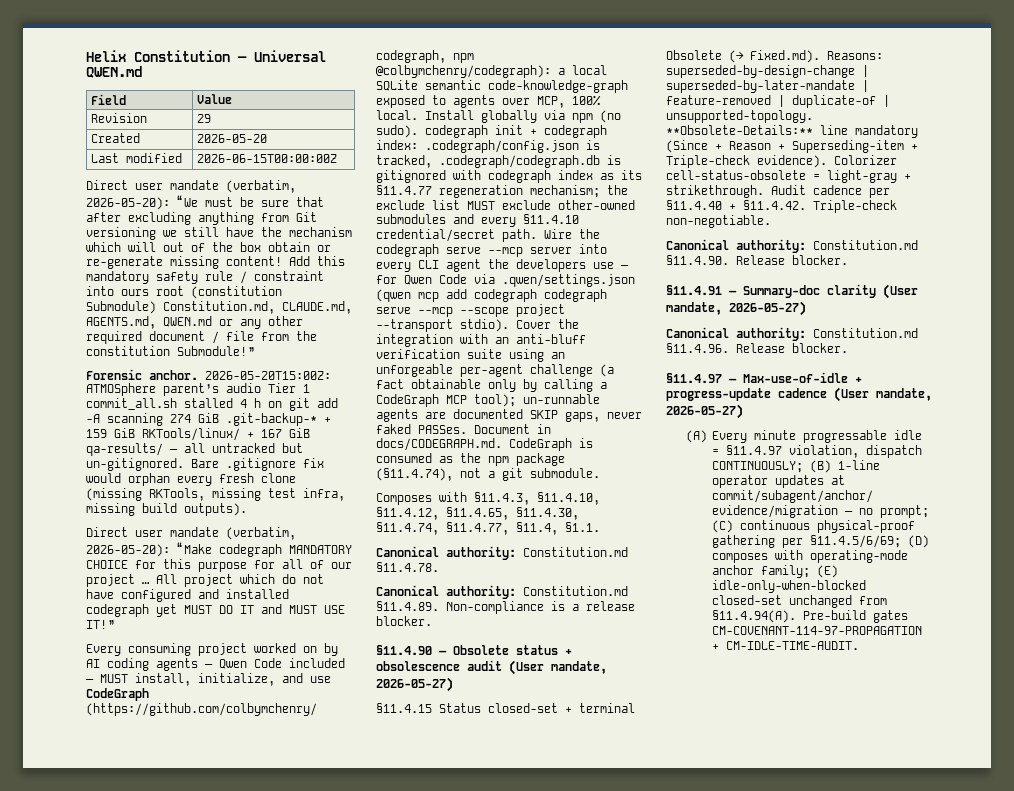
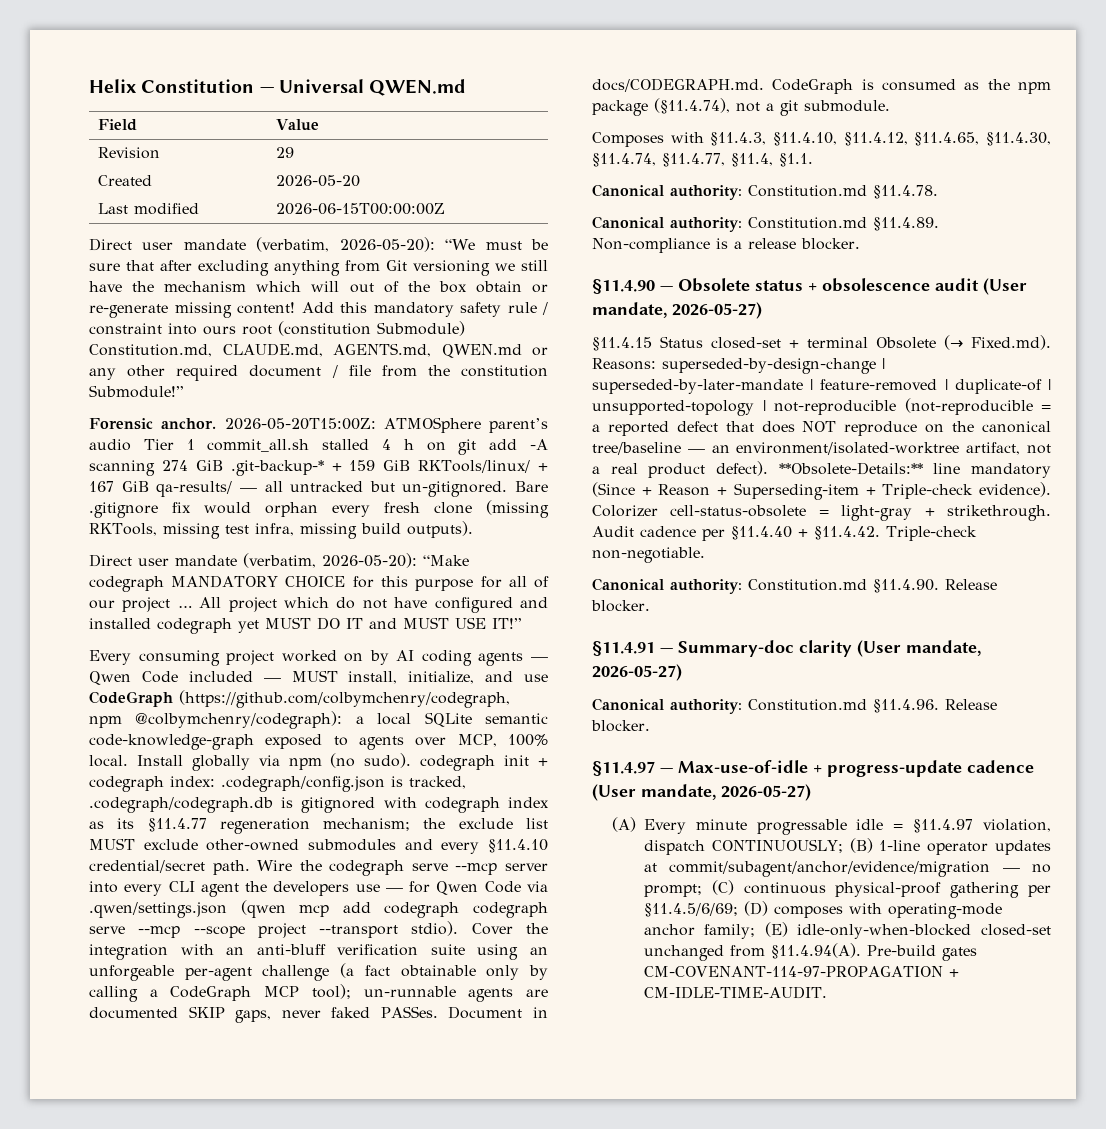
- §11.4.15 Status closed-set + terminal Obsolete (→ Fixed.md). Reasons: superseded-by-design-change | superseded-by-later-mandate | feature-removed | duplicate-of | unsupported-topology.
+ §11.4.15 Status closed-set + terminal Obsolete (→ Fixed.md). Reasons: superseded-by-design-change | superseded-by-later-mandate | feature-removed | duplicate-of | unsupported-topology | not-reproducible (not-reproducible = a reported defect that does NOT reproduce on the canonical tree/baseline — an environment/isolated-worktree artifact, not a real product defect).

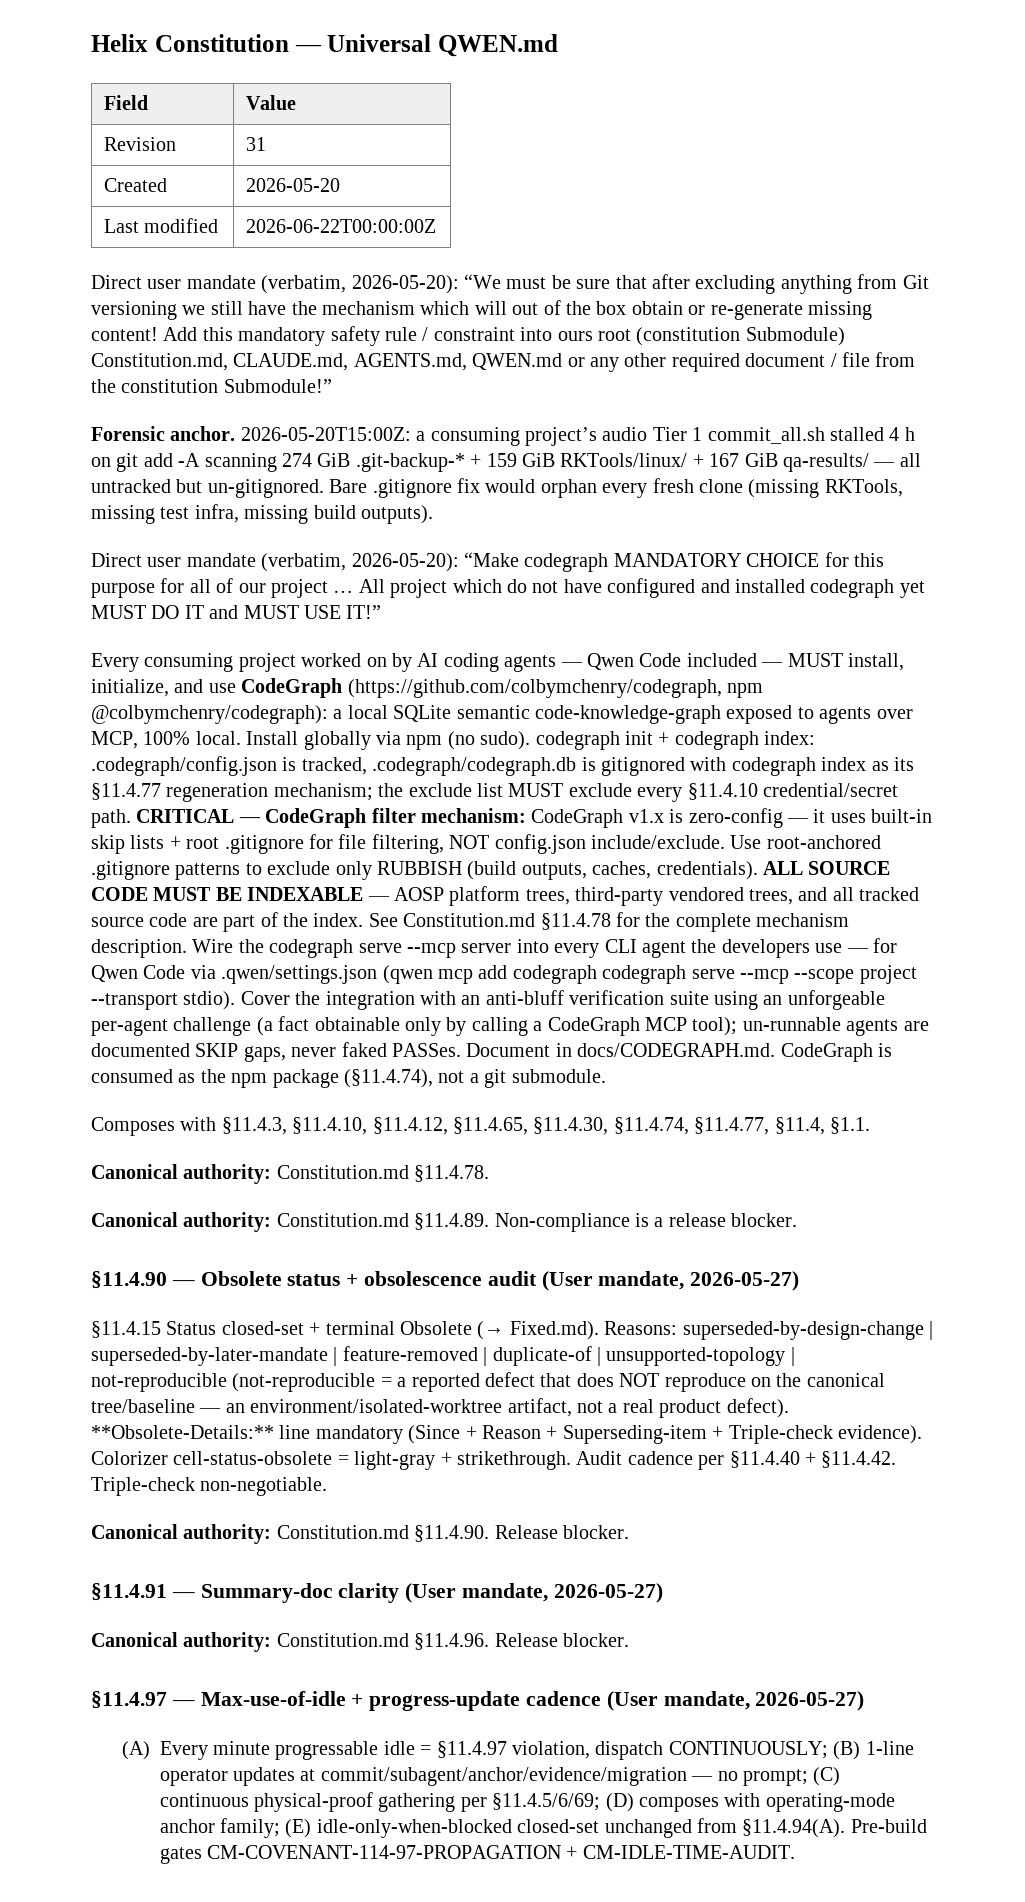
- Revision | 29
+ Revision | 31
- Last modified | 2026-06-15T00:00:00Z
+ Last modified | 2026-06-22T00:00:00Z
- 2026-05-20T15:00Z: ATMOSphere parent’s audio Tier 1 commit_all.sh stalled 4 h on git add -A scanning 274 GiB .git-backup-* + 159 GiB RKTools/linux/ + 167 GiB qa-results/ — all untracked but un-gitignored.
+ 2026-05-20T15:00Z: a consuming project’s audio Tier 1 commit_all.sh stalled 4 h on git add -A scanning 274 GiB .git-backup-* + 159 GiB RKTools/linux/ + 167 GiB qa-results/ — all untracked but un-gitignored.
- Install globally via npm (no sudo). codegraph init + codegraph index: .codegraph/config.json is tracked, .codegraph/codegraph.db is gitignored with codegraph index as its §11.4.77 regeneration mechanism; the exclude list MUST exclude other-owned submodules and every §11.4.10 credential/secret path.
+ Install globally via npm (no sudo). codegraph init + codegraph index: .codegraph/config.json is tracked, .codegraph/codegraph.db is gitignored with codegraph index as its §11.4.77 regeneration mechanism; the exclude list MUST exclude every §11.4.10 credential/secret path.
+ CRITICAL — CodeGraph filter mechanism: CodeGraph v1.x is zero-config — it uses built-in skip lists + root .gitignore for file filtering, NOT config.json include/exclude. Use root-anchored .gitignore patterns to exclude only RUBBISH (build outputs, caches, credentials). ALL SOURCE CODE MUST BE INDEXABLE — AOSP platform trees, third-party vendored trees, and all tracked source code are part of the index. See Constitution.md §11.4.78 for the complete mechanism description.

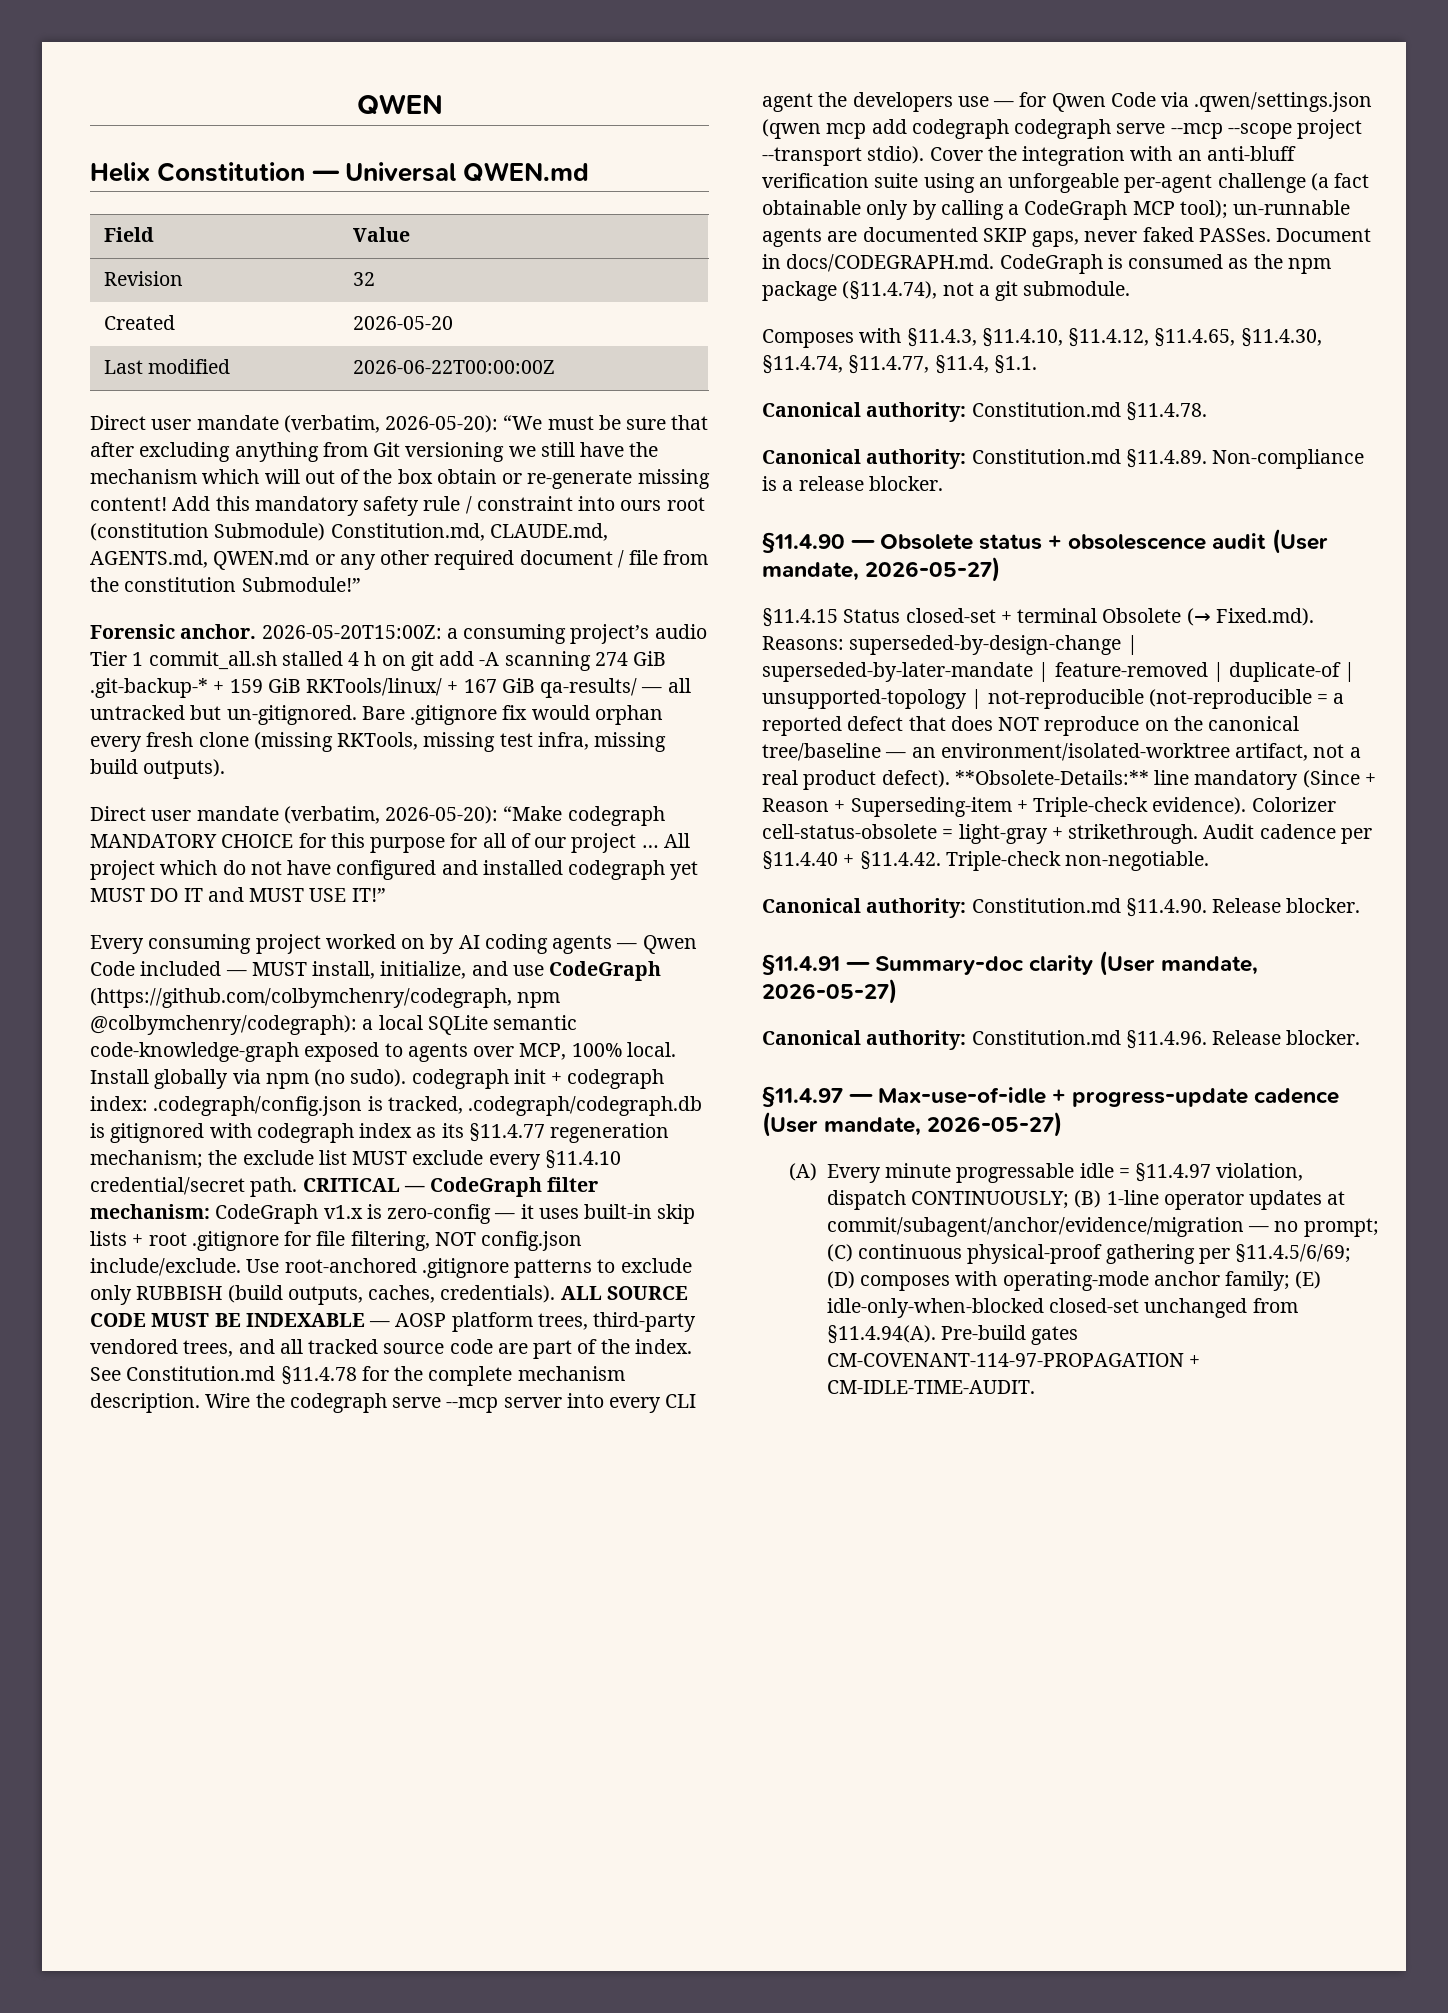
+ QWEN
- Revision | 31
+ Revision | 32

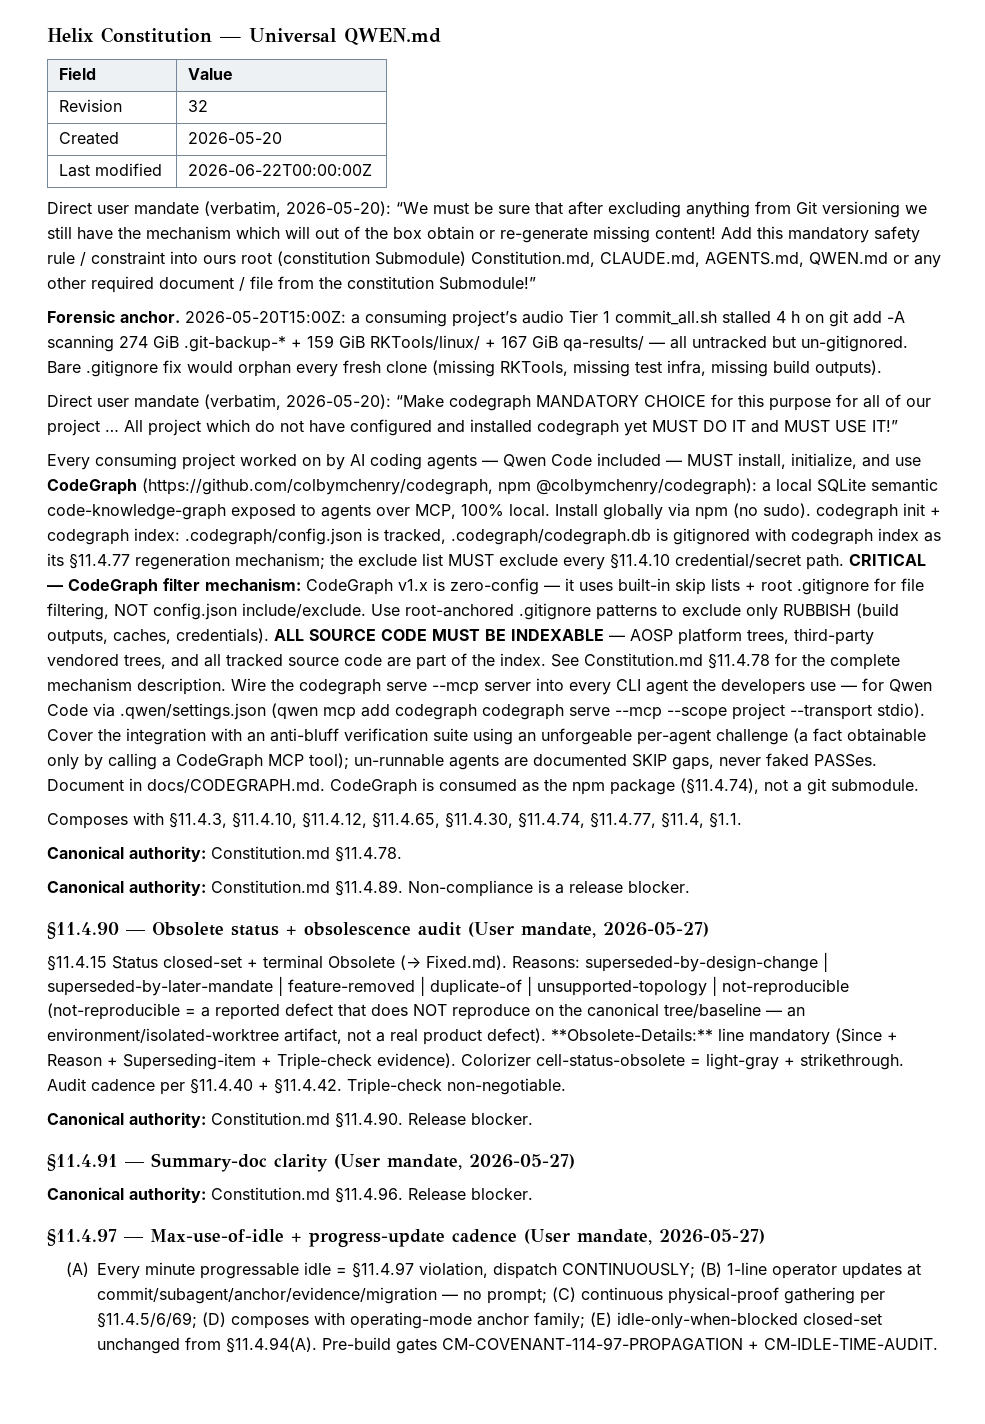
- QWEN

